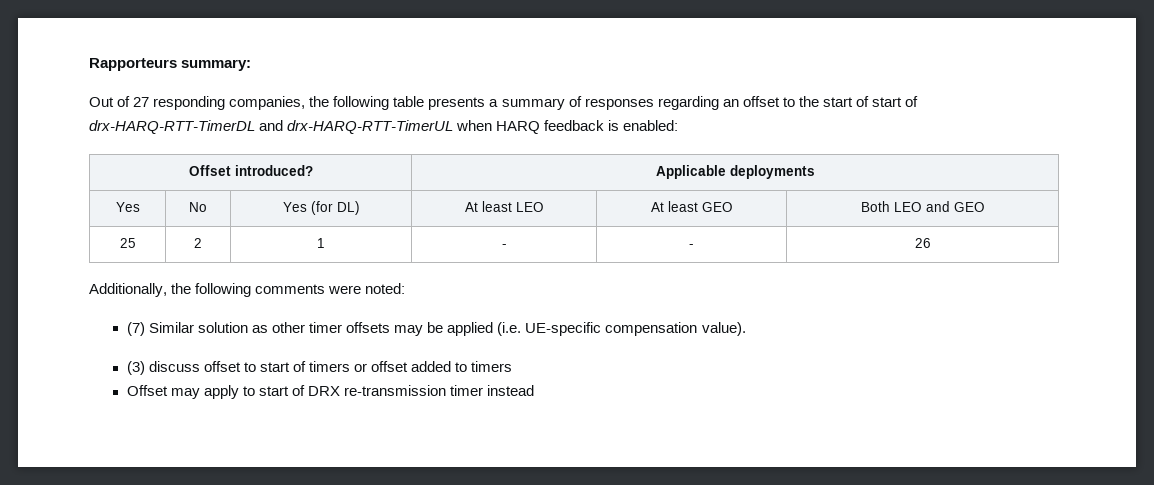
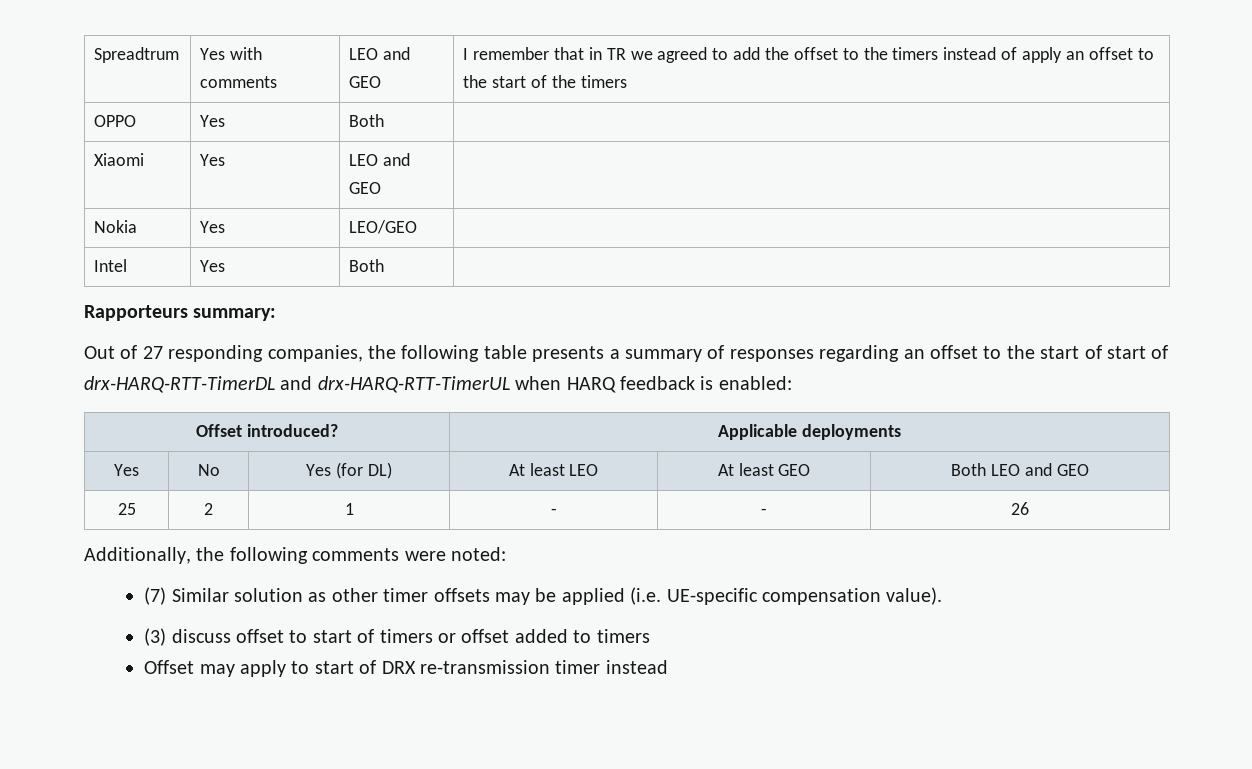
+ Spreadtrum | Yes with comments | LEO and GEO | I remember that in TR we agreed to add the offset to the timers instead of apply an offset to the start of the timers
+ OPPO | Yes | Both |
+ Xiaomi | Yes | LEO and GEO |
+ Nokia | Yes | LEO/GEO |
+ Intel | Yes | Both |

